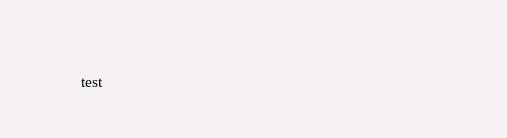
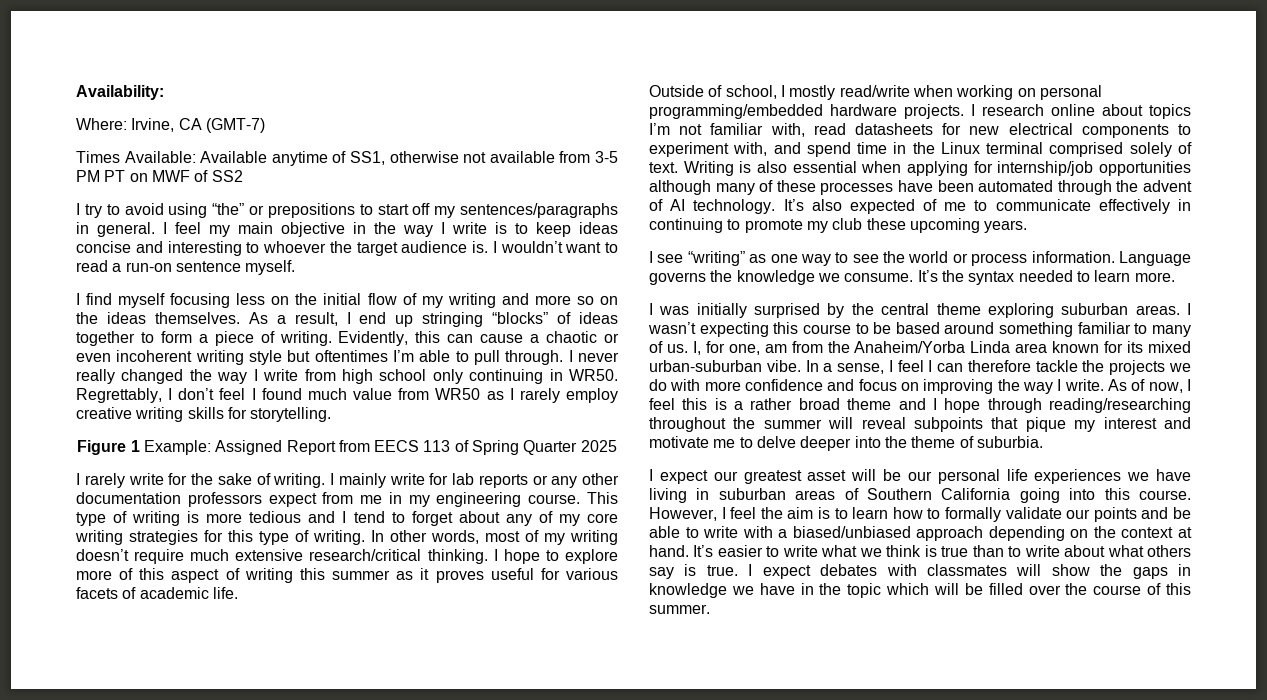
- test
+ Availability:
+ Where: Irvine, CA (GMT-7)
+ Times Available: Available anytime of SS1, otherwise not available from 3-5 PM PT on MWF of SS2
+ I try to avoid using “the” or prepositions to start off my sentences/paragraphs in general. I feel my main objective in the way I write is to keep ideas concise and interesting to whoever the target audience is. I wouldn’t want to read a run-on sentence myself.
+ I find myself focusing less on the initial flow of my writing and more so on the ideas themselves. As a result, I end up stringing “blocks” of ideas together to form a piece of writing. Evidently, this can cause a chaotic or even incoherent writing style but oftentimes I’m able to pull through. I never really changed the way I write from high school only continuing in WR50. Regrettably, I don’t feel I found much value from WR50 as I rarely employ creative writing skills for storytelling.
+ Figure 1 Example: Assigned Report from EECS 113 of Spring Quarter 2025
+ I rarely write for the sake of writing. I mainly write for lab reports or any other documentation professors expect from me in my engineering course. This type of writing is more tedious and I tend to forget about any of my core writing strategies for this type of writing. In other words, most of my writing doesn’t require much extensive research/critical thinking. I hope to explore more of this aspect of writing this summer as it proves useful for various facets of academic life.
+ Outside of school, I mostly read/write when working on personal programming/embedded hardware projects. I research online about topics I’m not familiar with, read datasheets for new electrical components to experiment with, and spend time in the Linux terminal comprised solely of text. Writing is also essential when applying for internship/job opportunities although many of these processes have been automated through the advent of AI technology. It’s also expected of me to communicate effectively in continuing to promote my club these upcoming years.
+ I see “writing” as one way to see the world or process information. Language governs the knowledge we consume. It’s the syntax needed to learn more.
+ I was initially surprised by the central theme exploring suburban areas. I wasn’t expecting this course to be based around something familiar to many of us. I, for one, am from the Anaheim/Yorba Linda area known for its mixed urban-suburban vibe. In a sense, I feel I can therefore tackle the projects we do with more confidence and focus on improving the way I write. As of now, I feel this is a rather broad theme and I hope through reading/researching throughout the summer will reveal subpoints that pique my interest and motivate me to delve deeper into the theme of suburbia.
+ I expect our greatest asset will be our personal life experiences we have living in suburban areas of Southern California going into this course. However, I feel the aim is to learn how to formally validate our points and be able to write with a biased/unbiased approach depending on the context at hand. It’s easier to write what we think is true than to write about what others say is true. I expect debates with classmates will show the gaps in knowledge we have in the topic which will be filled over the course of this summer.

